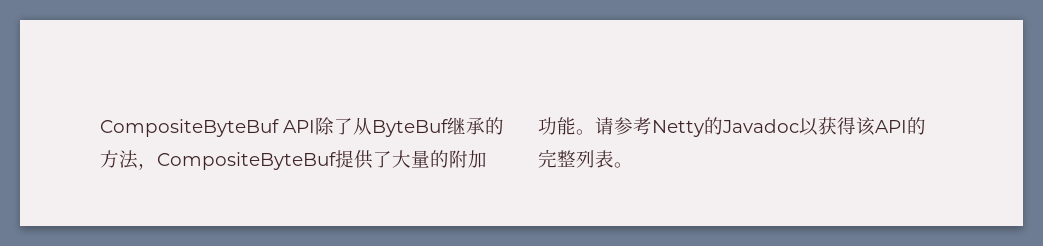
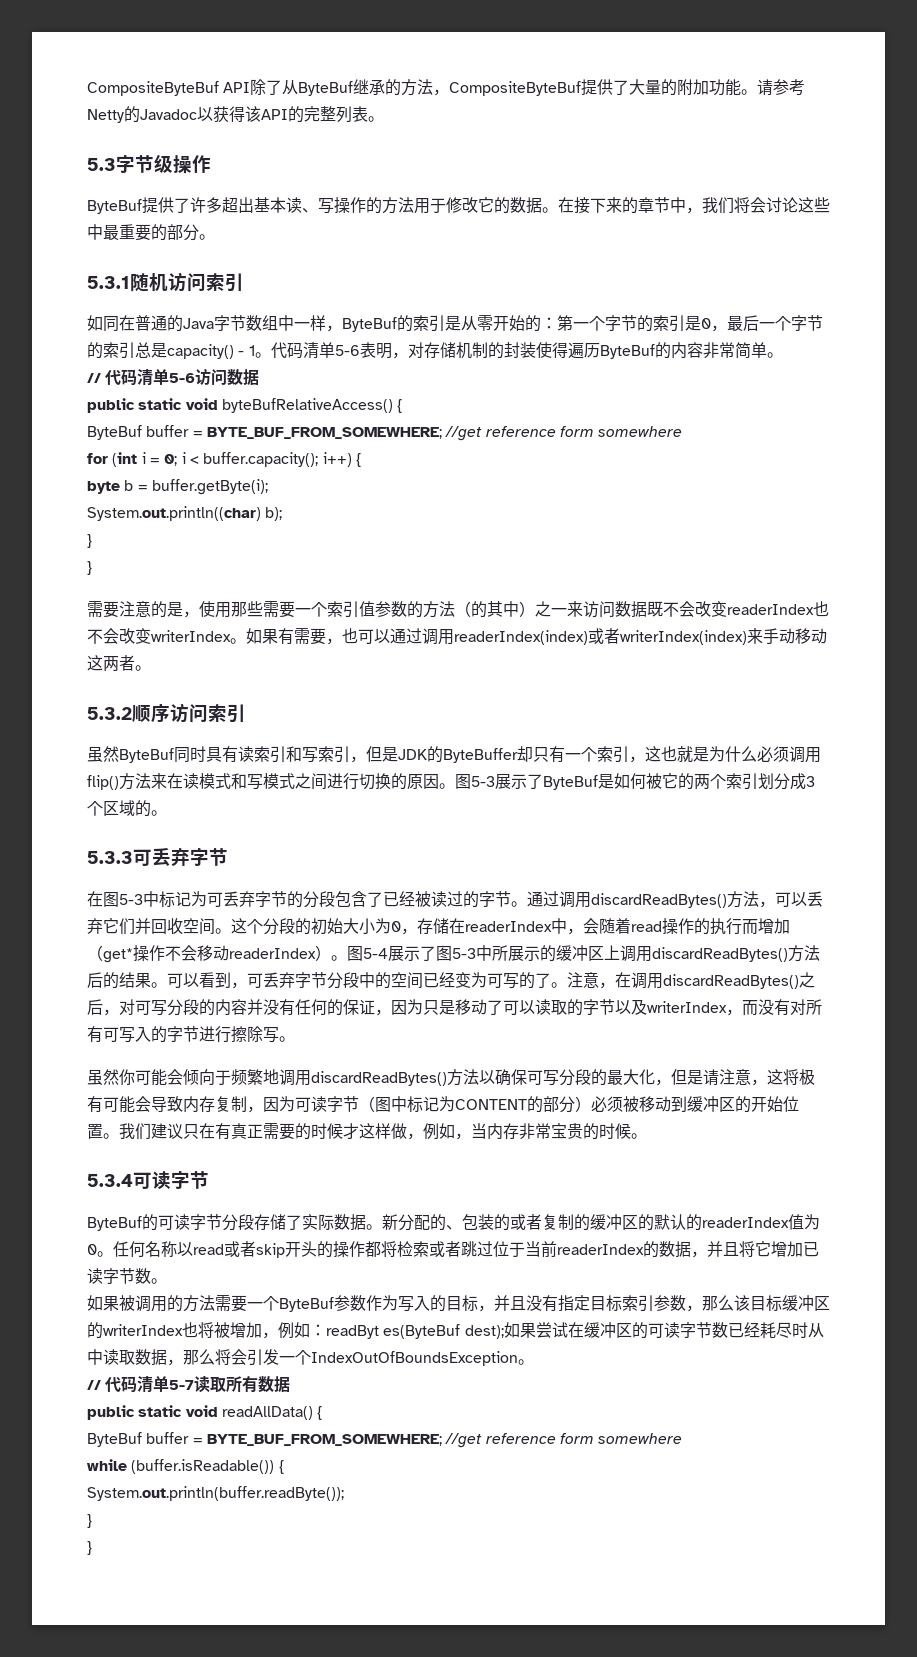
+ 5.3字节级操作
+ ByteBuf提供了许多超出基本读、写操作的方法用于修改它的数据。在接下来的章节中，我们将会讨论这些中最重要的部分。
+ 5.3.1随机访问索引
+ 如同在普通的Java字节数组中一样，ByteBuf的索引是从零开始的：第一个字节的索引是0，最后一个字节的索引总是capacity() - 1。代码清单5-6表明，对存储机制的封装使得遍历ByteBuf的内容非常简单。
+ // 代码清单5-6访问数据
+ public static void byteBufRelativeAccess() {
+ ByteBuf buffer = BYTE_BUF_FROM_SOMEWHERE; //get reference form somewhere
+ for (int i = 0; i < buffer.capacity(); i++) {
+ byte b = buffer.getByte(i);
+ System.out.println((char) b);
+ }
+ }
+ 需要注意的是，使用那些需要一个索引值参数的方法（的其中）之一来访问数据既不会改变readerIndex也不会改变writerIndex。如果有需要，也可以通过调用readerIndex(index)或者writerIndex(index)来手动移动这两者。
+ 5.3.2顺序访问索引
+ 虽然ByteBuf同时具有读索引和写索引，但是JDK的ByteBuffer却只有一个索引，这也就是为什么必须调用flip()方法来在读模式和写模式之间进行切换的原因。图5-3展示了ByteBuf是如何被它的两个索引划分成3个区域的。
+ 5.3.3可丢弃字节
+ 在图5-3中标记为可丢弃字节的分段包含了已经被读过的字节。通过调用discardReadBytes()方法，可以丢弃它们并回收空间。这个分段的初始大小为0，存储在readerIndex中，会随着read操作的执行而增加（get*操作不会移动readerIndex）。图5-4展示了图5-3中所展示的缓冲区上调用discardReadBytes()方法后的结果。可以看到，可丢弃字节分段中的空间已经变为可写的了。注意，在调用discardReadBytes()之后，对可写分段的内容并没有任何的保证，因为只是移动了可以读取的字节以及writerIndex，而没有对所有可写入的字节进行擦除写。
+ 虽然你可能会倾向于频繁地调用discardReadBytes()方法以确保可写分段的最大化，但是请注意，这将极有可能会导致内存复制，因为可读字节（图中标记为CONTENT的部分）必须被移动到缓冲区的开始位置。我们建议只在有真正需要的时候才这样做，例如，当内存非常宝贵的时候。
+ 5.3.4可读字节
+ ByteBuf的可读字节分段存储了实际数据。新分配的、包装的或者复制的缓冲区的默认的readerIndex值为0。任何名称以read或者skip开头的操作都将检索或者跳过位于当前readerIndex的数据，并且将它增加已读字节数。
+ 如果被调用的方法需要一个ByteBuf参数作为写入的目标，并且没有指定目标索引参数，那么该目标缓冲区的writerIndex也将被增加，例如：readByt es(ByteBuf dest);如果尝试在缓冲区的可读字节数已经耗尽时从中读取数据，那么将会引发一个IndexOutOfBoundsException。
+ // 代码清单5-7读取所有数据
+ public static void readAllData() {
+ ByteBuf buffer = BYTE_BUF_FROM_SOMEWHERE; //get reference form somewhere
+ while (buffer.isReadable()) {
+ System.out.println(buffer.readByte());
+ }
+ }

